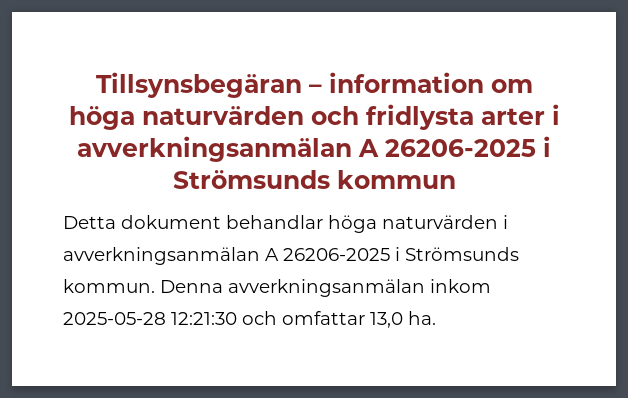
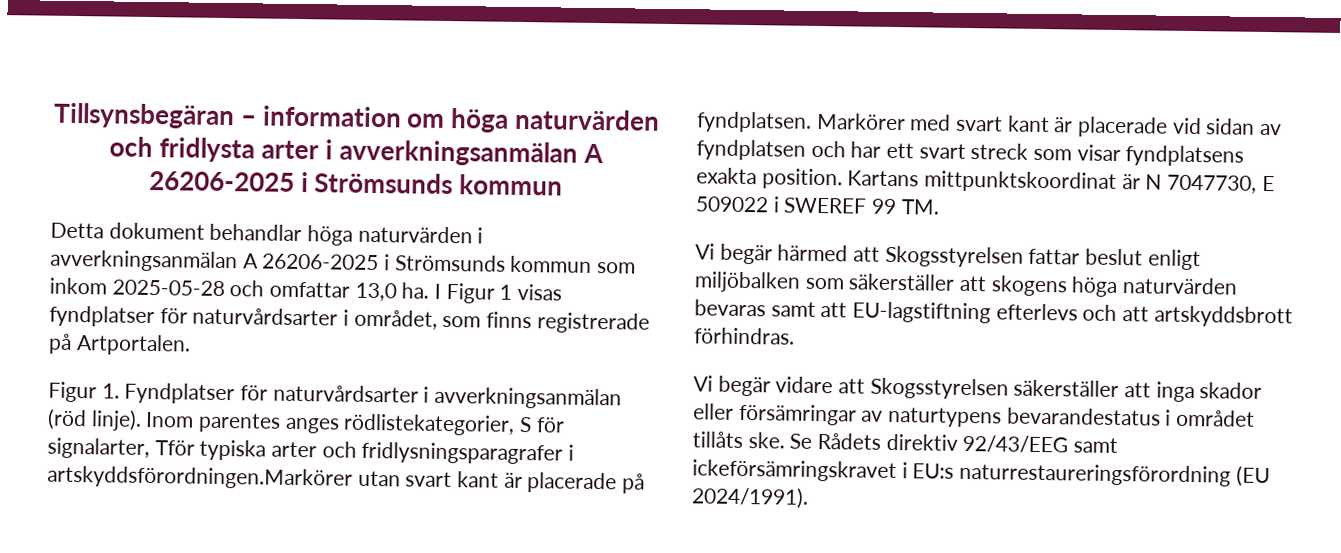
- Detta dokument behandlar höga naturvärden i avverkningsanmälan A 26206-2025 i Strömsunds kommun. Denna avverkningsanmälan inkom 2025-05-28 12:21:30 och omfattar 13,0 ha.
+ Detta dokument behandlar höga naturvärden i avverkningsanmälan A 26206-2025 i Strömsunds kommun som inkom 2025-05-28 och omfattar 13,0 ha.
+ I Figur 1 visas fyndplatser för naturvårdsarter i området, som finns registrerade på Artportalen.
+ Figur 1. Fyndplatser för naturvårdsarter i avverkningsanmälan (röd linje). Inom parentes anges rödlistekategorier, S för signalarter, Tför typiska arter och fridlysningsparagrafer i artskyddsförordningen.Markörer utan svart kant är placerade på fyndplatsen. Markörer med svart kant är placerade vid sidan av fyndplatsen och har ett svart streck som visar fyndplatsens exakta position. Kartans mittpunktskoordinat är N 7047730, E 509022 i SWEREF 99 TM.
+ Vi begär härmed att Skogsstyrelsen fattar beslut enligt miljöbalken som säkerställer att skogens höga naturvärden bevaras samt att EU-lagstiftning efterlevs och att artskyddsbrott förhindras.
+ Vi begär vidare att Skogsstyrelsen säkerställer att inga skador eller försämringar av naturtypens bevarandestatus i området tillåts ske. Se Rådets direktiv 92/43/EEG samt ickeförsämringskravet i EU:s naturrestaureringsförordning (EU 2024/1991).

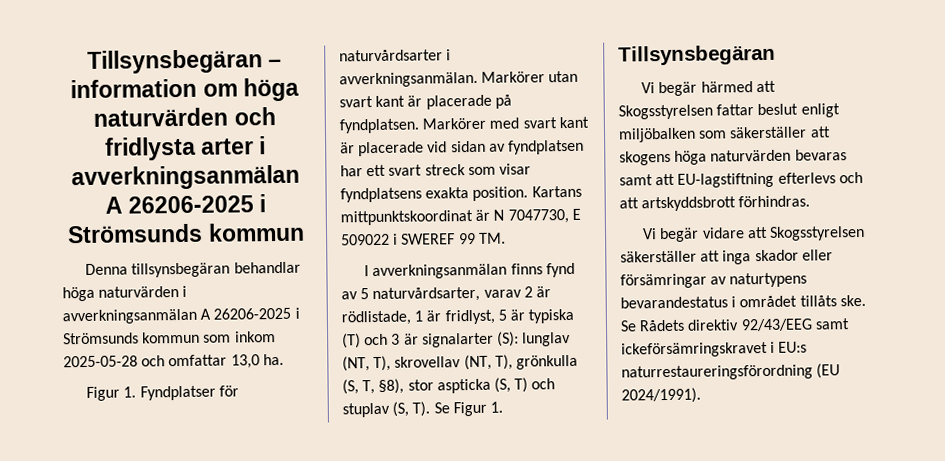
- Detta dokument behandlar höga naturvärden i avverkningsanmälan A 26206-2025 i Strömsunds kommun som inkom 2025-05-28 och omfattar 13,0 ha. I Figur 1 visas fyndplatser för naturvårdsarter i området, som finns registrerade på Artportalen.
+ Denna tillsynsbegäran behandlar höga naturvärden i avverkningsanmälan A 26206-2025 i Strömsunds kommun som inkom 2025-05-28 och omfattar 13,0 ha.
- Figur 1. Fyndplatser för naturvårdsarter i avverkningsanmälan (röd linje). Inom parentes anges rödlistekategorier, S för signalarter, Tför typiska arter och fridlysningsparagrafer i artskyddsförordningen.Markörer utan svart kant är placerade på fyndplatsen.
+ Figur 1. Fyndplatser för naturvårdsarter i avverkningsanmälan. Markörer utan svart kant är placerade på fyndplatsen.
- Markörer med svart kant är placerade vid sidan av fyndplatsen och har ett svart streck som visar fyndplatsens exakta position.
+ Markörer med svart kant är placerade vid sidan av fyndplatsen har ett svart streck som visar fyndplatsens exakta position.
+ I avverkningsanmälan finns fynd av 5 naturvårdsarter, varav 2 är rödlistade, 1 är fridlyst, 5 är typiska (T) och 3 är signalarter (S): lunglav (NT, T), skrovellav (NT, T), grönkulla (S, T, §8), stor aspticka (S, T) och stuplav (S, T). Se Figur 1.
+ Tillsynsbegäran

